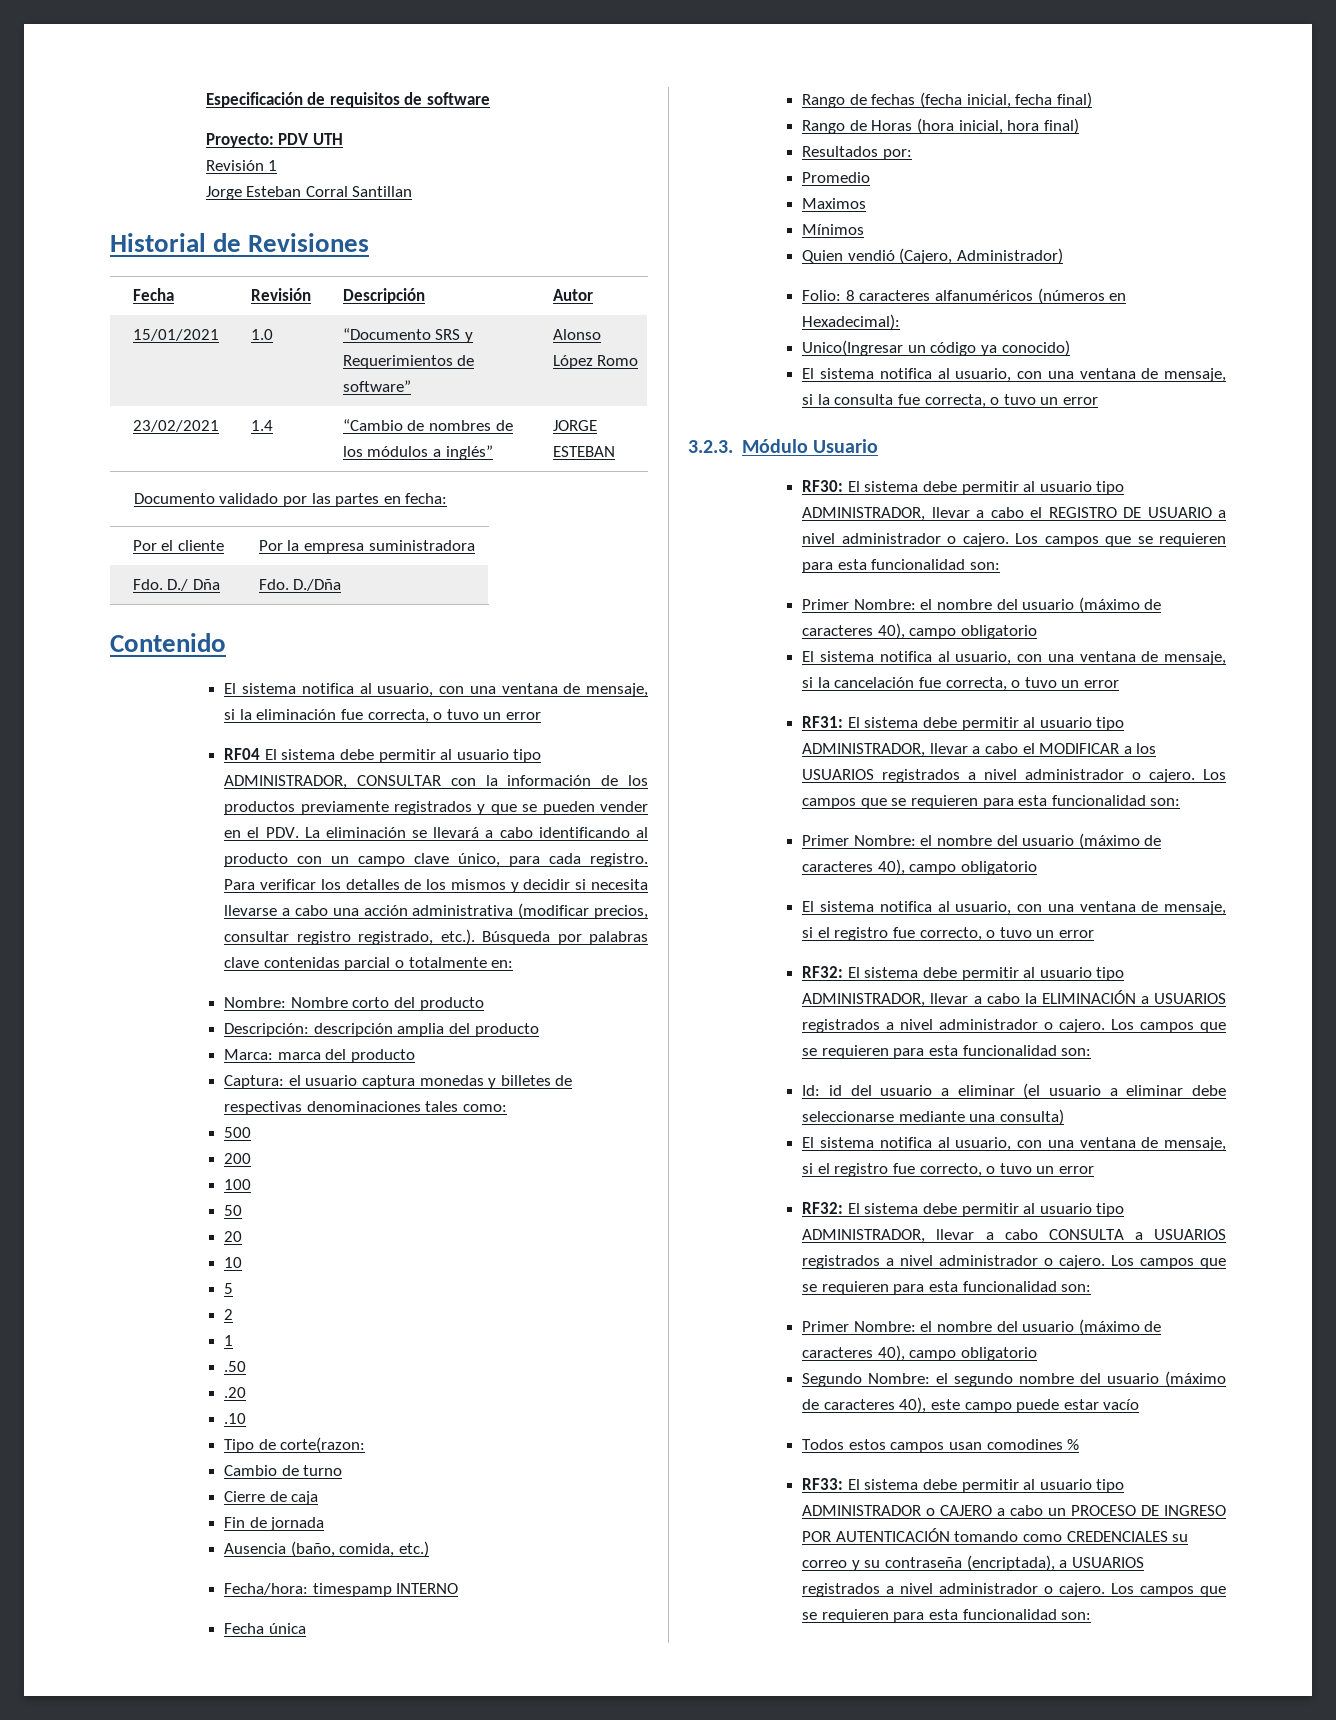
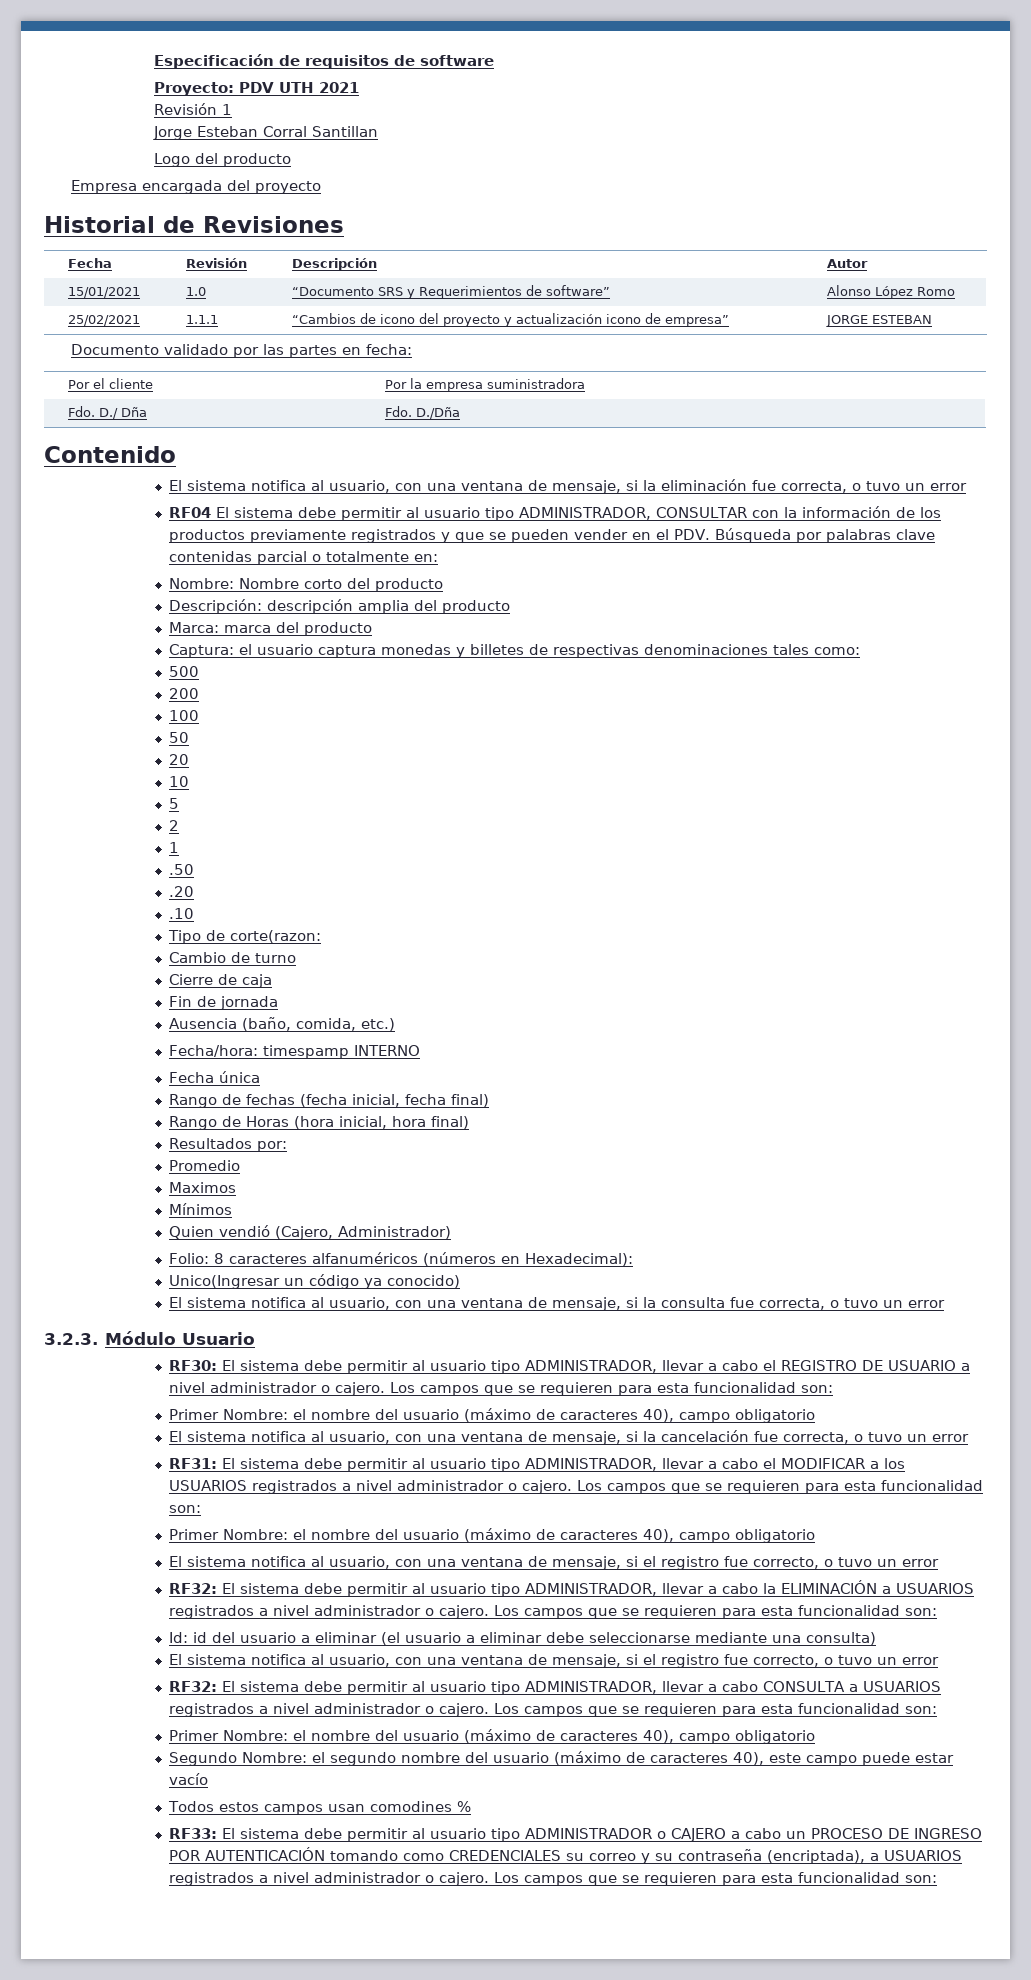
- Proyecto: PDV UTH
+ Proyecto: PDV UTH 2021
+ Logo del producto
+ Empresa encargada del proyecto
- 23/02/2021 | 1.4 | “Cambio de nombres de los módulos a inglés” | JORGE ESTEBAN
+ 25/02/2021 | 1.1.1 | “Cambios de icono del proyecto y actualización icono de empresa” | JORGE ESTEBAN
- RF04 El sistema debe permitir al usuario tipo ADMINISTRADOR, CONSULTAR con la información de los productos previamente registrados y que se pueden vender en el PDV. La eliminación se llevará a cabo identificando al producto con un campo clave único, para cada registro. Para verificar los detalles de los mismos y decidir si necesita llevarse a cabo una acción administrativa (modificar precios, consultar registro registrado, etc.). Búsqueda por palabras clave contenidas parcial o totalmente en:
+ RF04 El sistema debe permitir al usuario tipo ADMINISTRADOR, CONSULTAR con la información de los productos previamente registrados y que se pueden vender en el PDV. Búsqueda por palabras clave contenidas parcial o totalmente en:

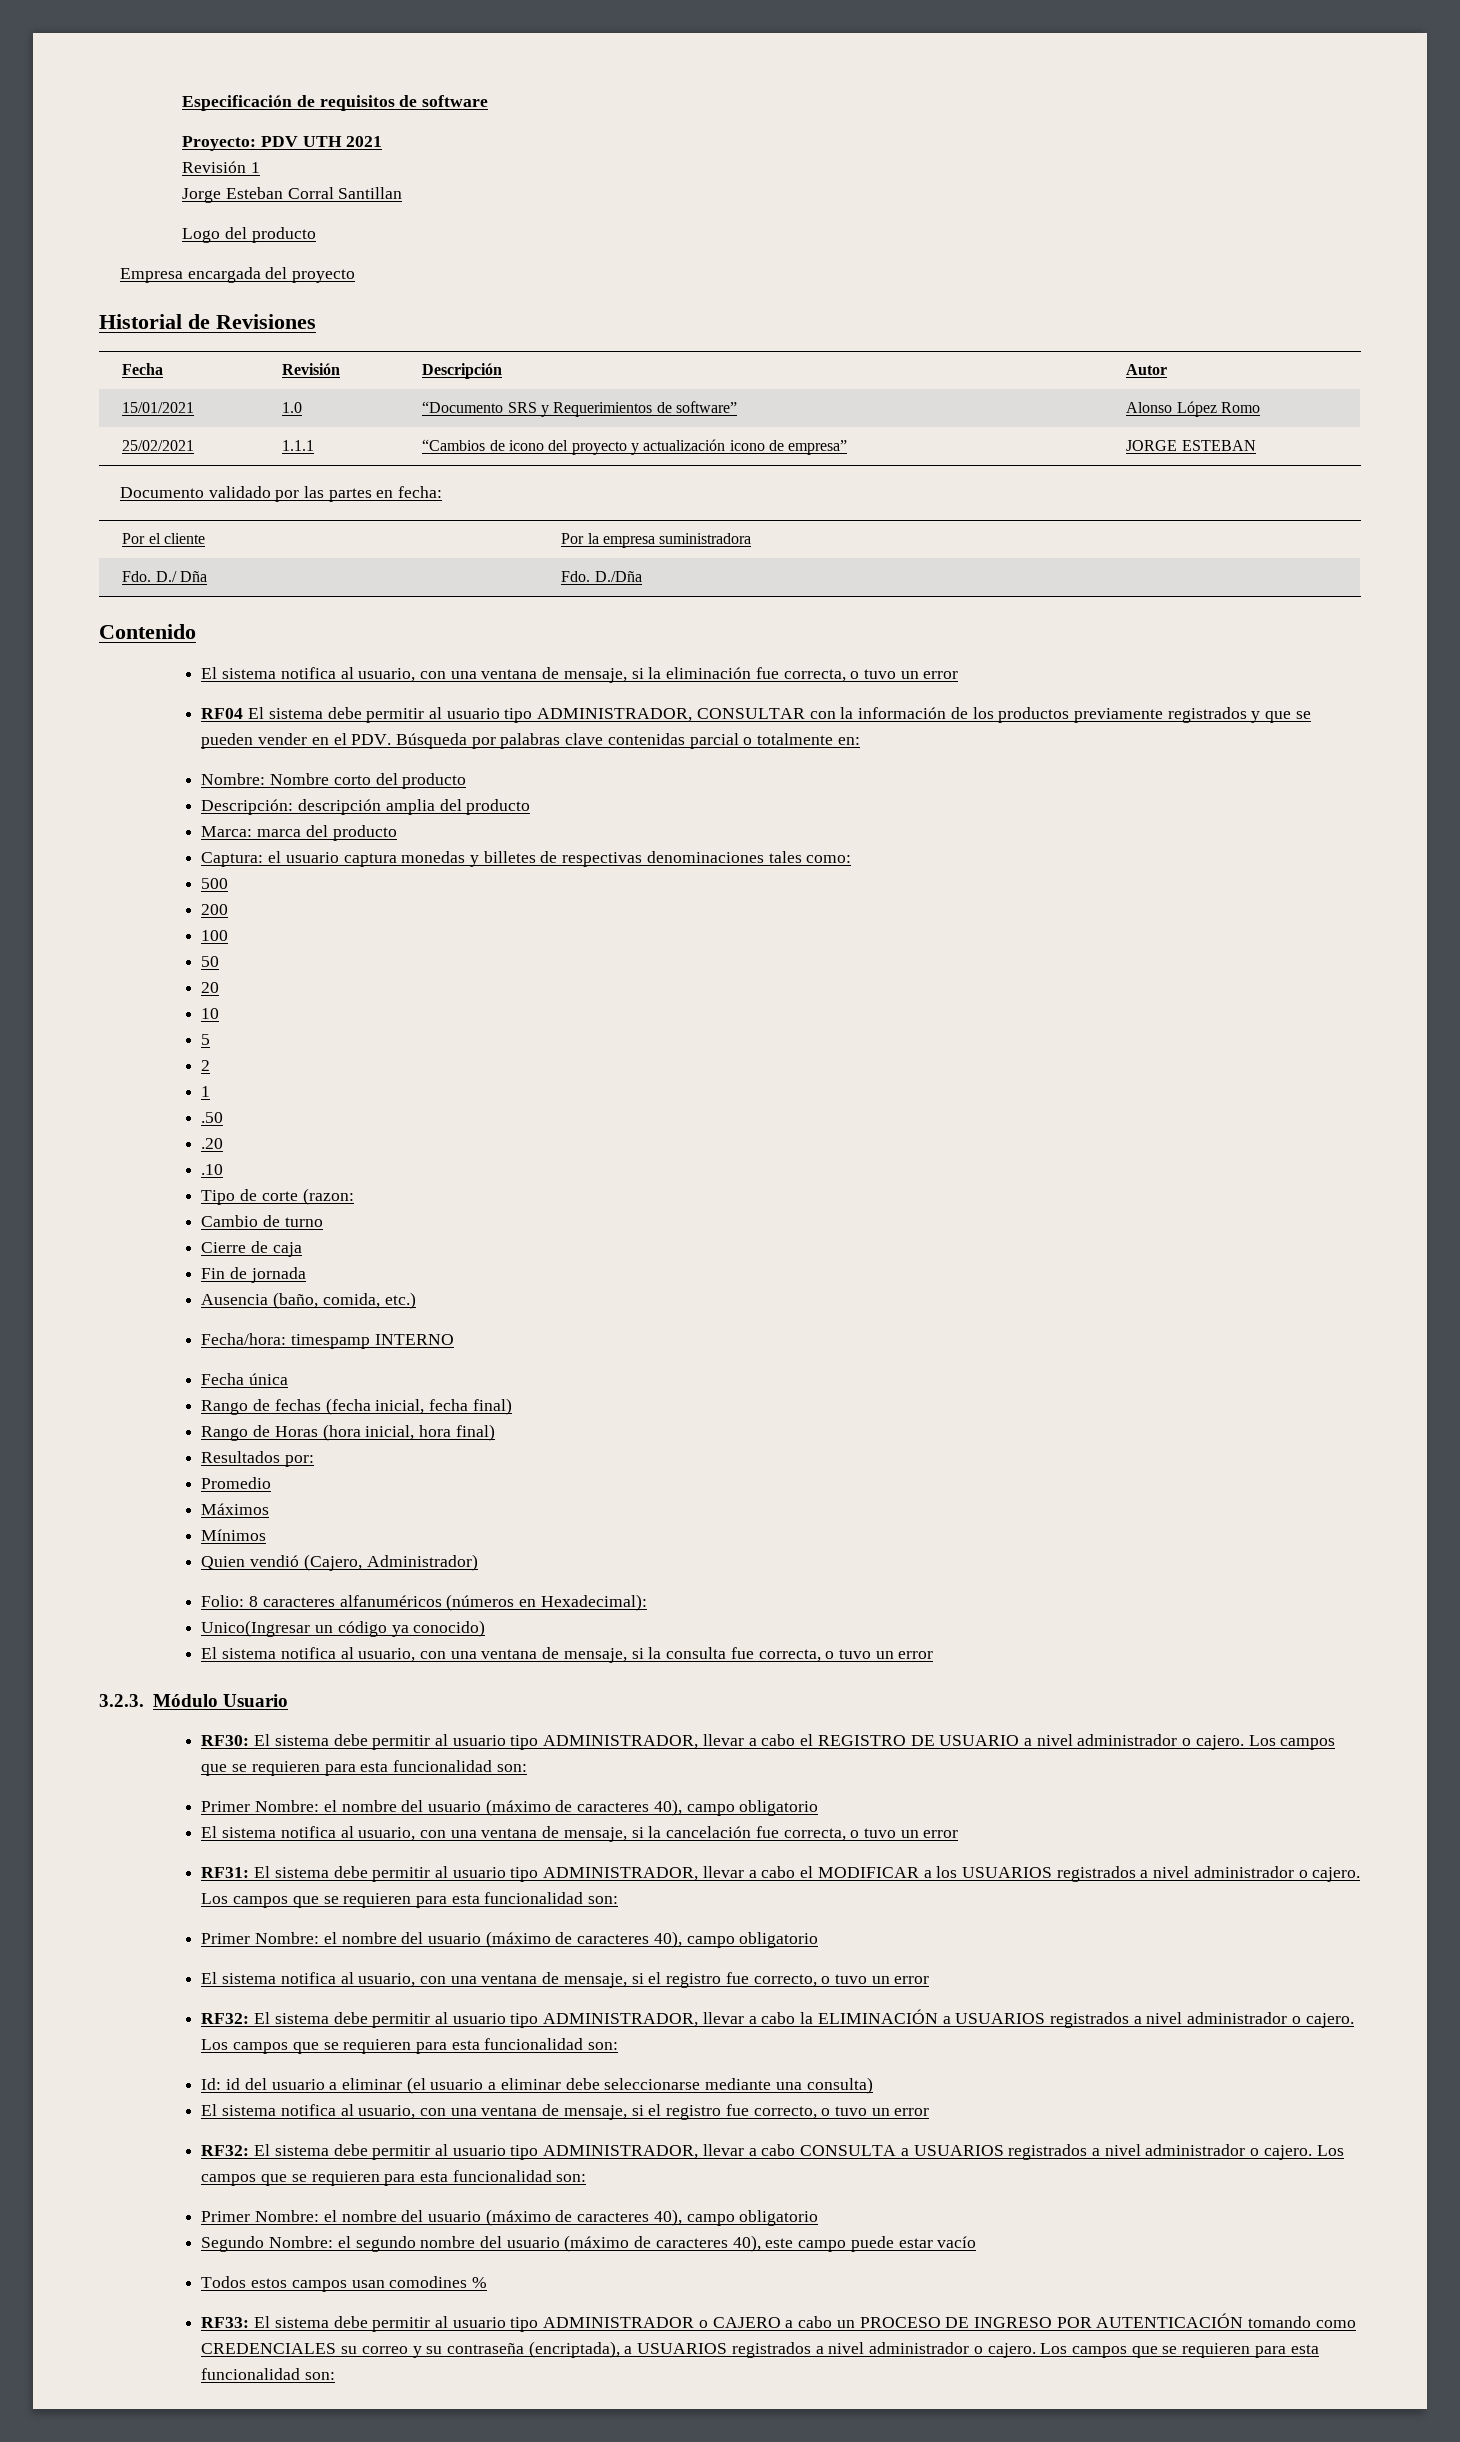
- Tipo de corte(razon:
+ Tipo de corte (razon:
- Maximos
+ Máximos

